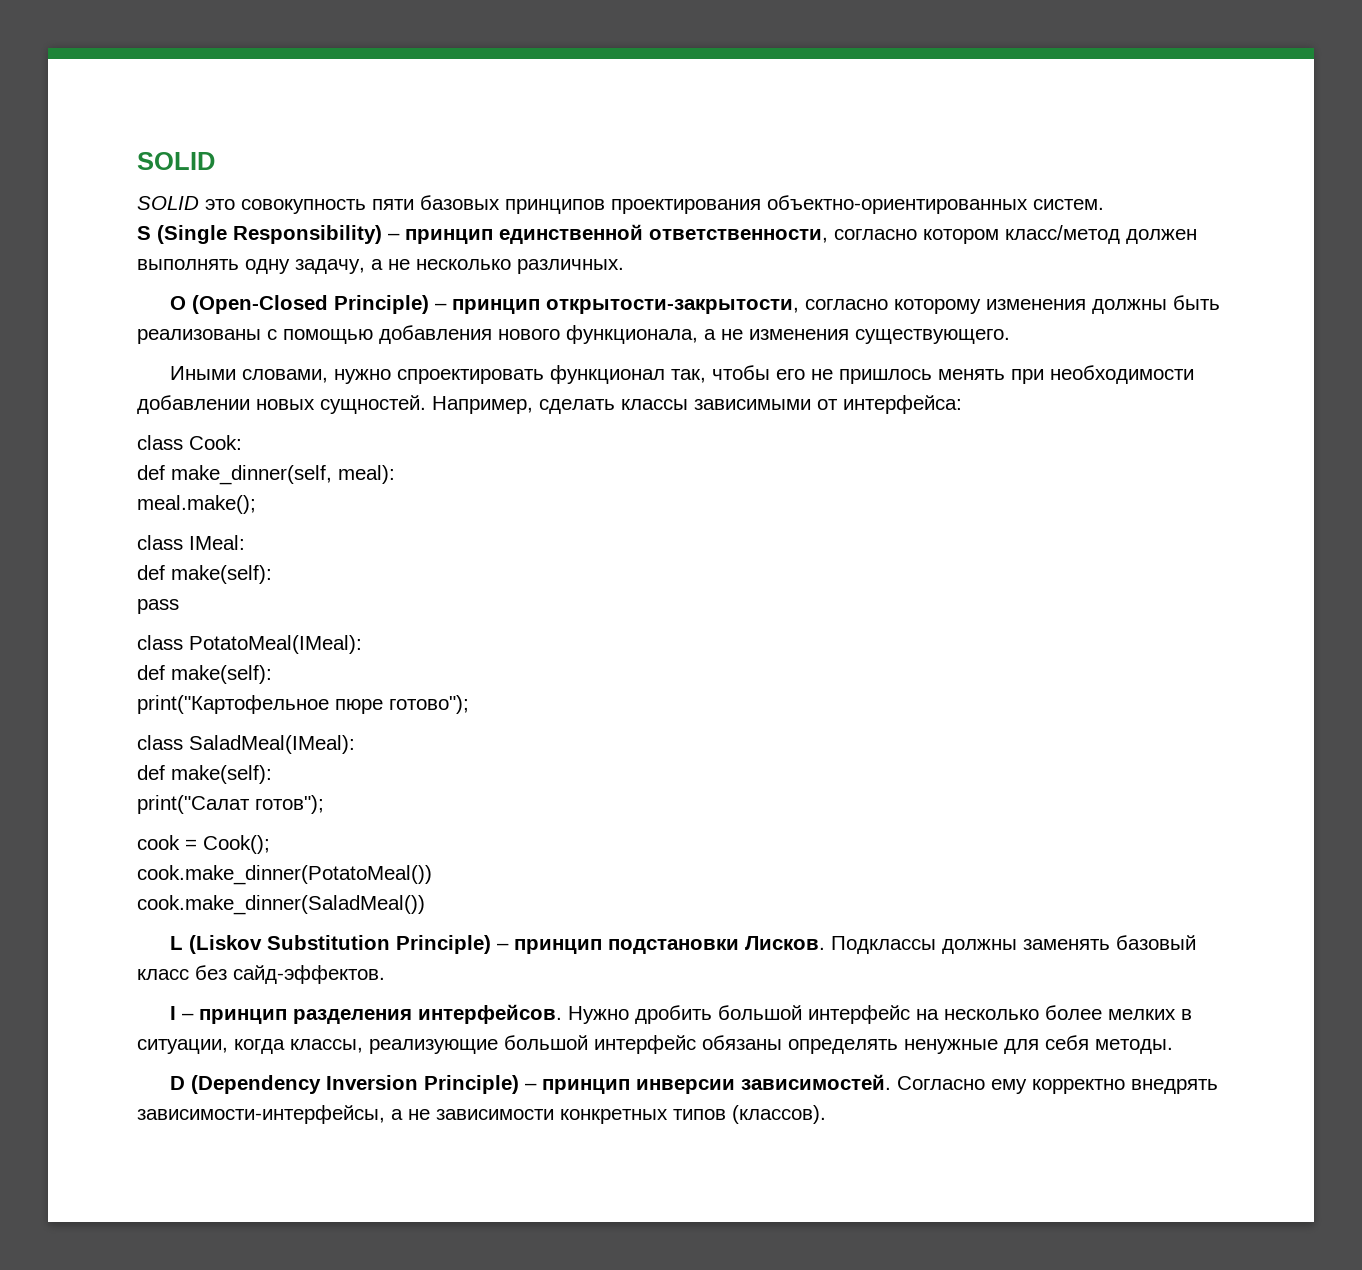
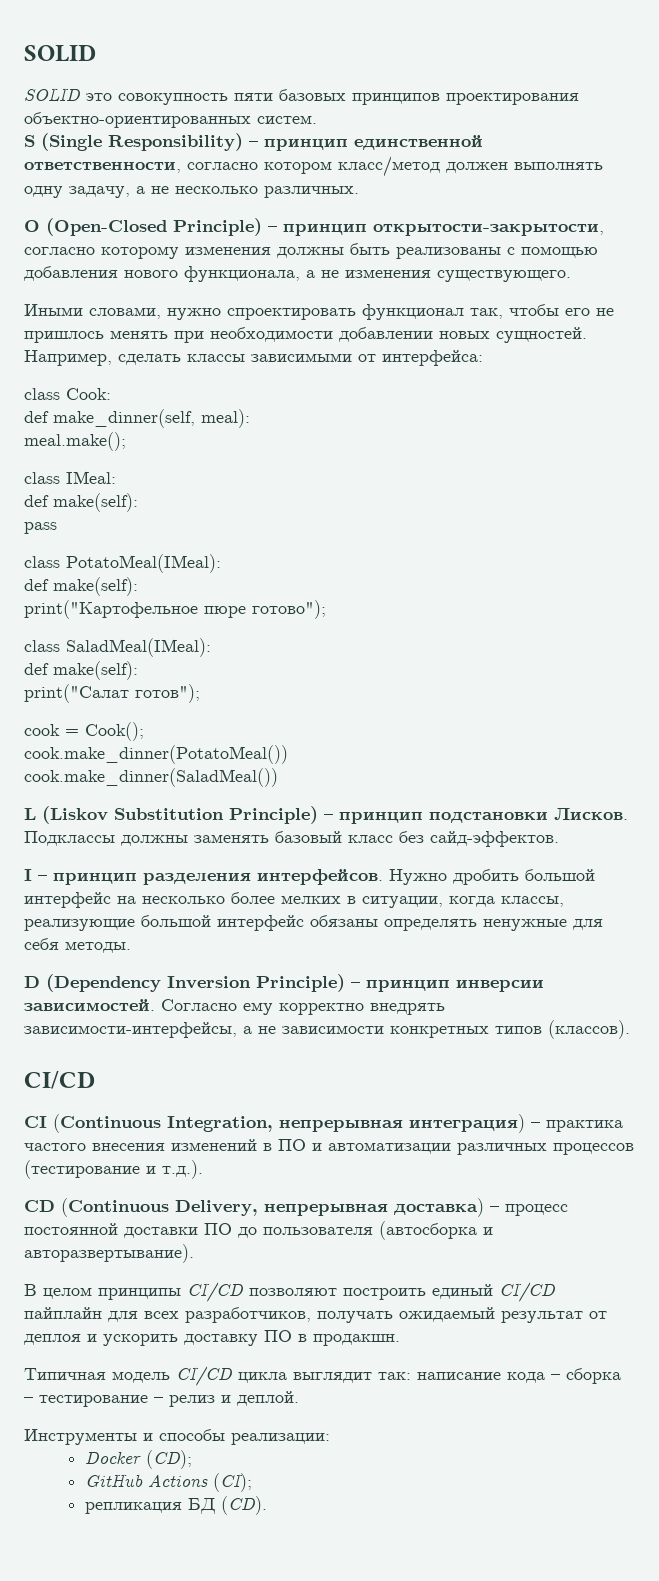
  Согласно ему корректно внедрять зависимости-интерфейсы, а не зависимости конкретных типов (классов).
+ CI/CD
+ CI (Continuous Integration, непрерывная интеграция) – практика частого внесения изменений в ПО и автоматизации различных процессов (тестирование и т.д.).
+ CD (Continuous Delivery, непрерывная доставка) – процесс постоянной доставки ПО до пользователя (автосборка и авторазвертывание).
+ В целом принципы CI/CD позволяют построить единый CI/CD пайплайн для всех разработчиков, получать ожидаемый результат от деплоя и ускорить доставку ПО в продакшн.
+ Типичная модель CI/CD цикла выглядит так: написание кода – сборка – тестирование – релиз и деплой.
+ Инструменты и способы реализации:
+ Docker (CD);
+ GitHub Actions (CI);
+ репликация БД (CD).

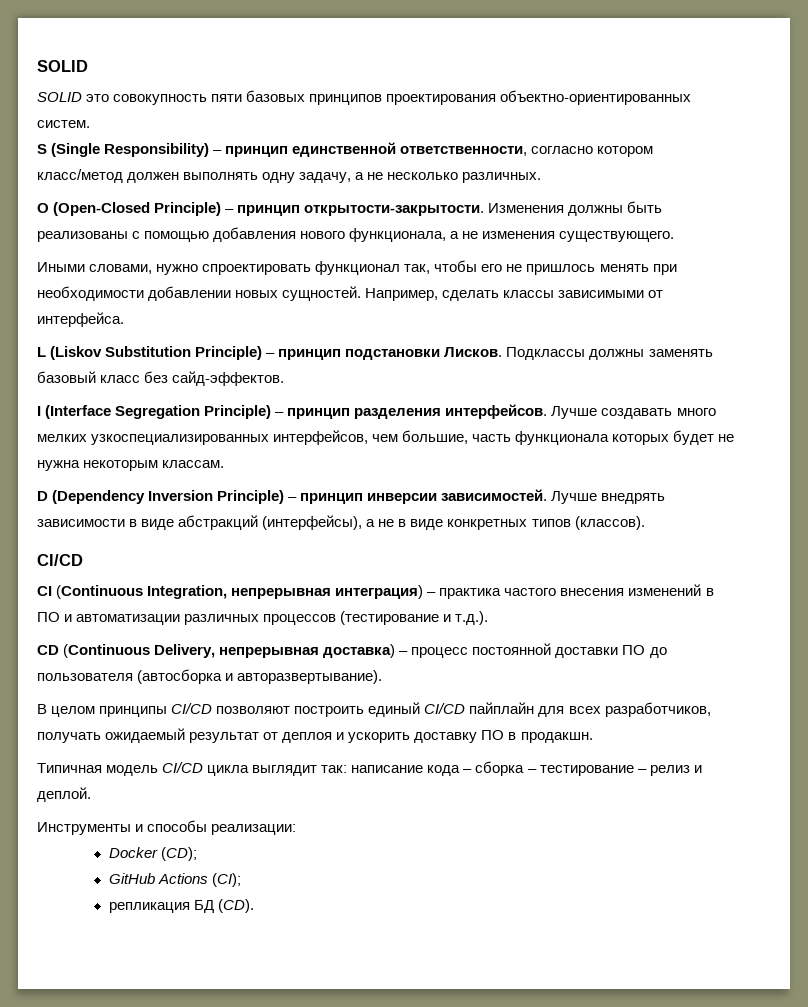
- O (Open-Closed Principle) – принцип открытости-закрытости, согласно которому изменения должны быть реализованы с помощью добавления нового функционала, а не изменения существующего.
+ O (Open-Closed Principle) – принцип открытости-закрытости. Изменения должны быть реализованы с помощью добавления нового функционала, а не изменения существующего.
- Например, сделать классы зависимыми от интерфейса:
- class Cook:
- def make_dinner(self, meal):
- meal.make();
- class IMeal:
- def make(self):
- pass
- class PotatoMeal(IMeal):
- def make(self):
- print("Картофельное пюре готово");
- class SaladMeal(IMeal):
- def make(self):
- print("Салат готов");
- cook = Cook();
- cook.make_dinner(PotatoMeal())
- cook.make_dinner(SaladMeal())
+ Например, сделать классы зависимыми от интерфейса.
- I – принцип разделения интерфейсов.
+ I (Interface Segregation Principle) – принцип разделения интерфейсов.
- Нужно дробить большой интерфейс на несколько более мелких в ситуации, когда классы, реализующие большой интерфейс обязаны определять ненужные для себя методы.
+ Лучше создавать много мелких узкоспециализированных интерфейсов, чем большие, часть функционала которых будет не нужна некоторым классам.
- Согласно ему корректно внедрять зависимости-интерфейсы, а не зависимости конкретных типов (классов).
+ Лучше внедрять зависимости в виде абстракций (интерфейсы), а не в виде конкретных типов (классов).

